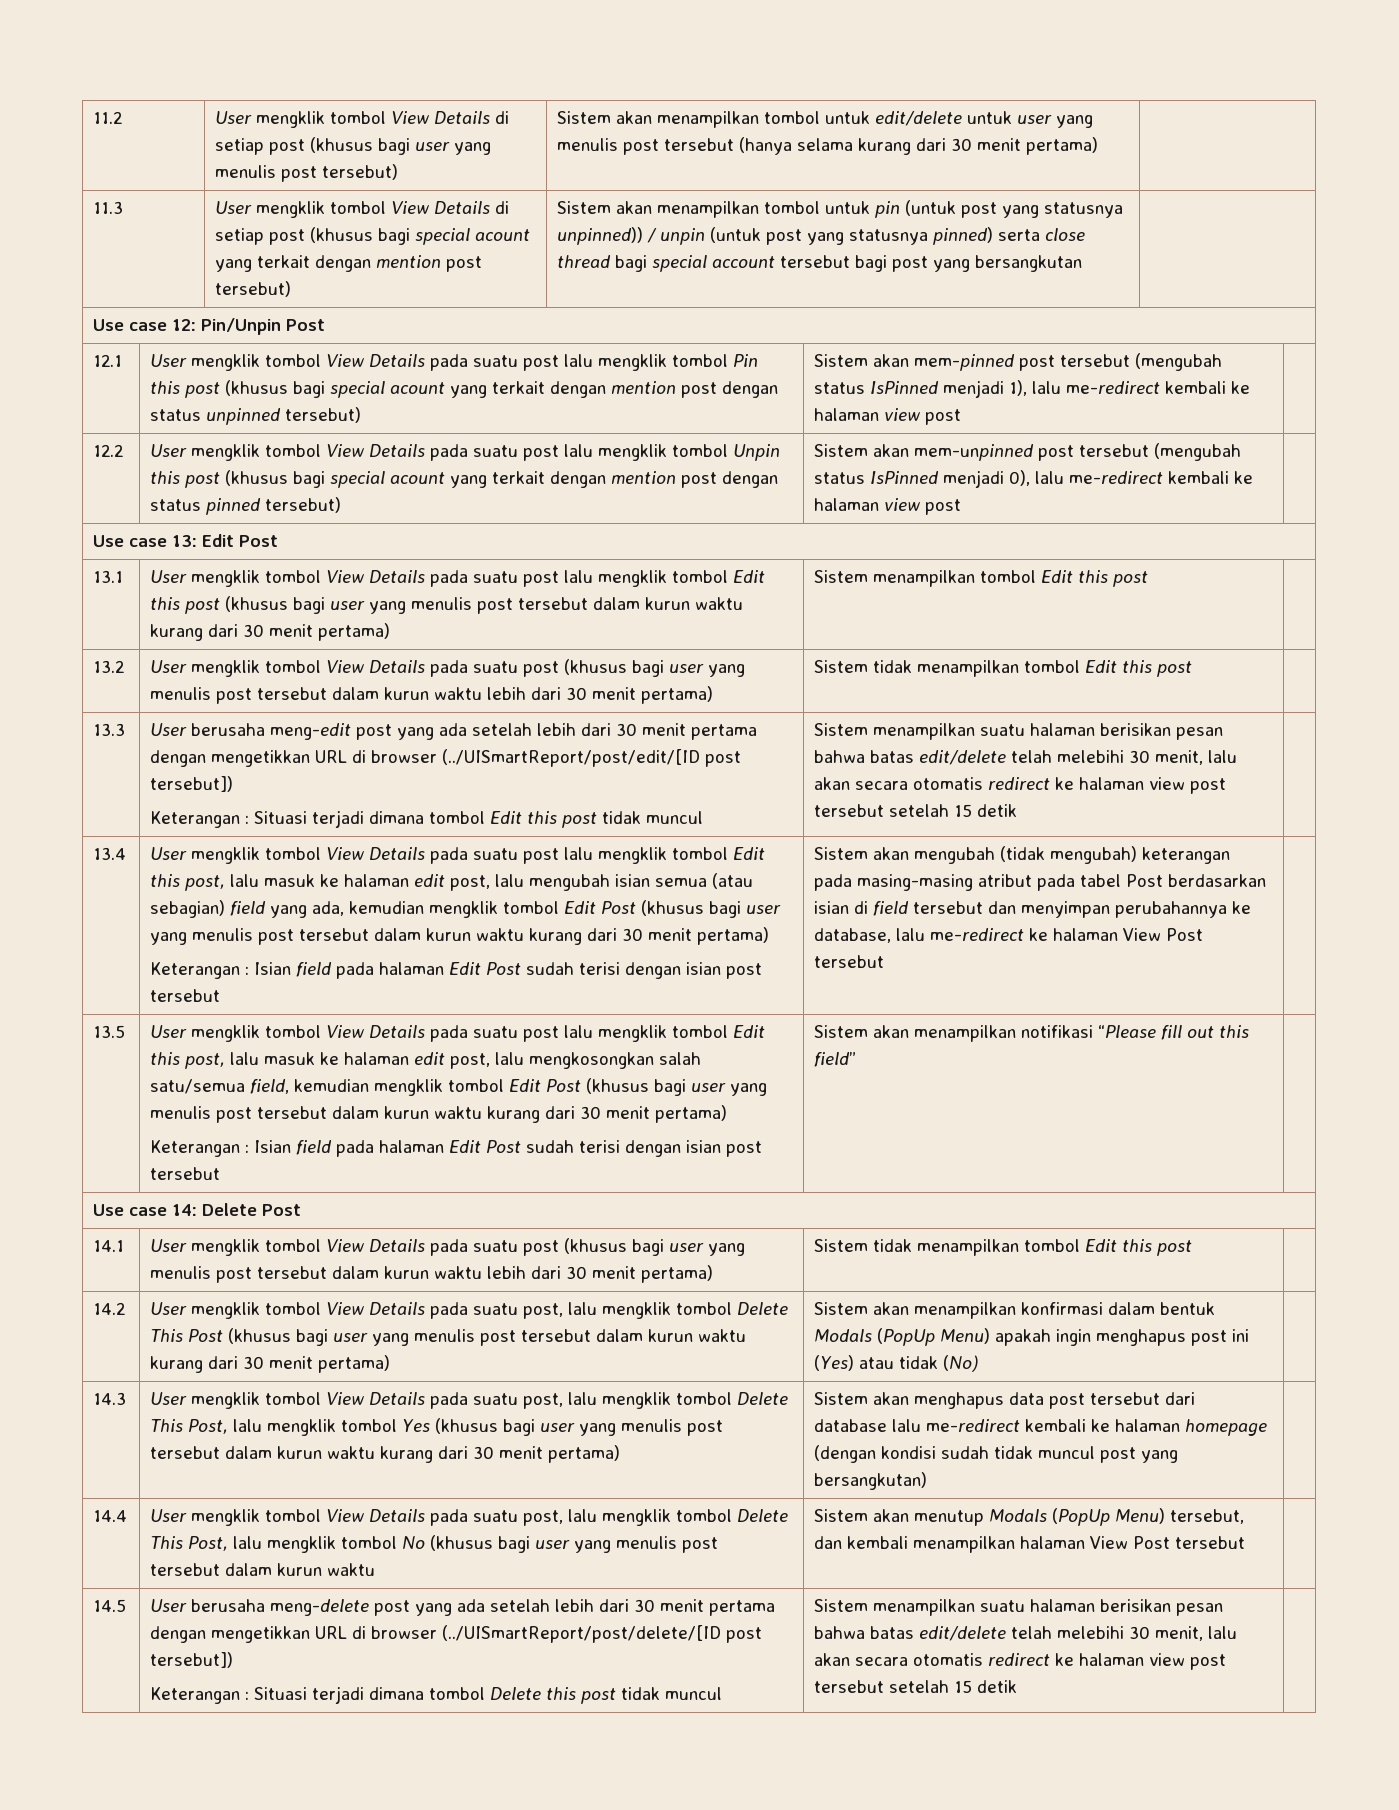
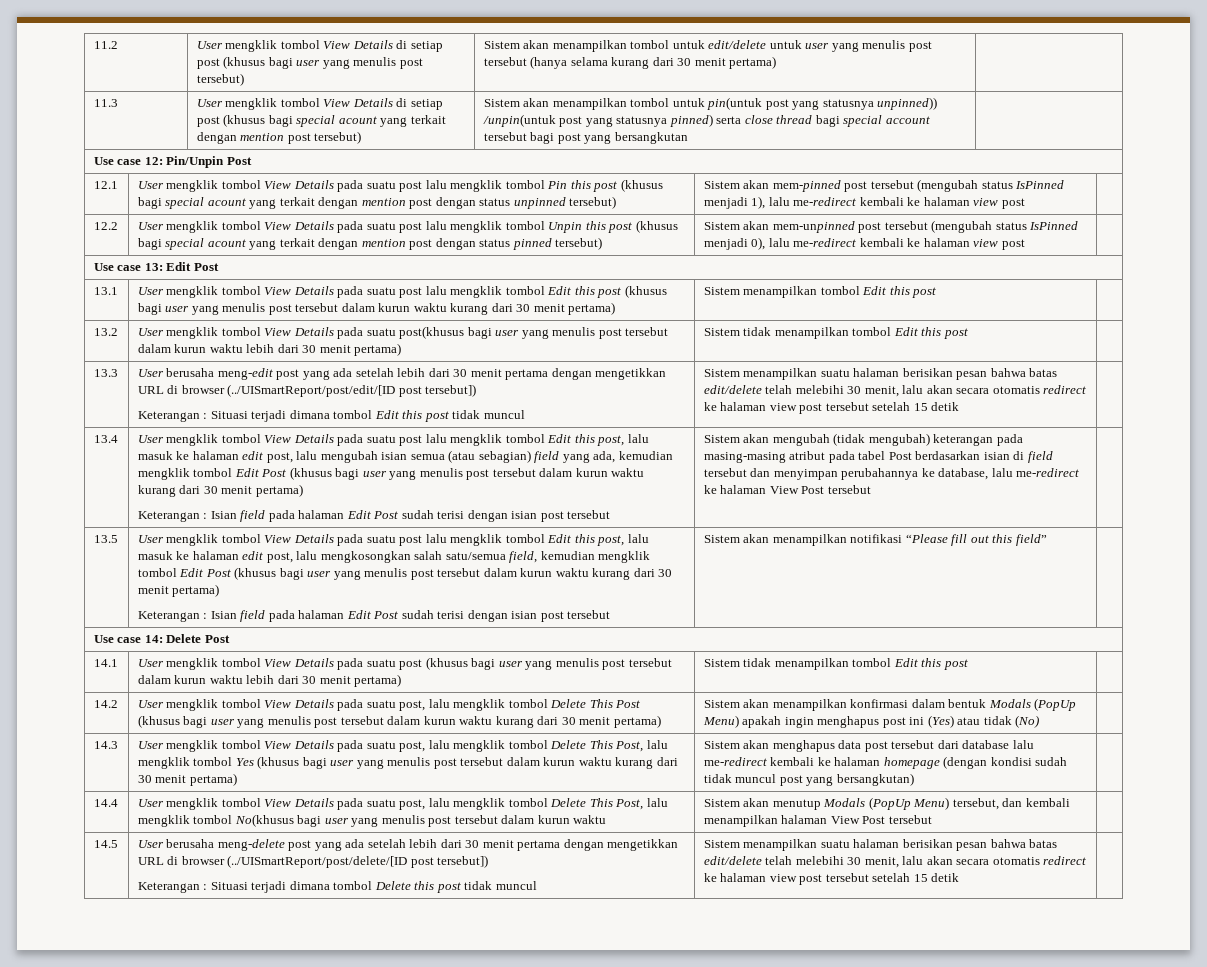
- Sistem akan menampilkan tombol untuk pin (untuk post yang statusnya unpinned)) / unpin (untuk post yang statusnya pinned) serta close thread bagi special account tersebut bagi post yang bersangkutan
+ Sistem akan menampilkan tombol untuk pin(untuk post yang statusnya unpinned)) /unpin(untuk post yang statusnya pinned) serta close thread bagi special account tersebut bagi post yang bersangkutan
- 13.2 | User mengklik tombol View Details pada suatu post (khusus bagi user yang menulis post tersebut dalam kurun waktu lebih dari 30 menit pertama) | Sistem tidak menampilkan tombol Edit this post |
+ 13.2 | User mengklik tombol View Details pada suatu post(khusus bagi user yang menulis post tersebut dalam kurun waktu lebih dari 30 menit pertama) | Sistem tidak menampilkan tombol Edit this post |
- User mengklik tombol View Details pada suatu post, lalu mengklik tombol Delete This Post, lalu mengklik tombol No (khusus bagi user yang menulis post tersebut dalam kurun waktu
+ User mengklik tombol View Details pada suatu post, lalu mengklik tombol Delete This Post, lalu mengklik tombol No(khusus bagi user yang menulis post tersebut dalam kurun waktu

